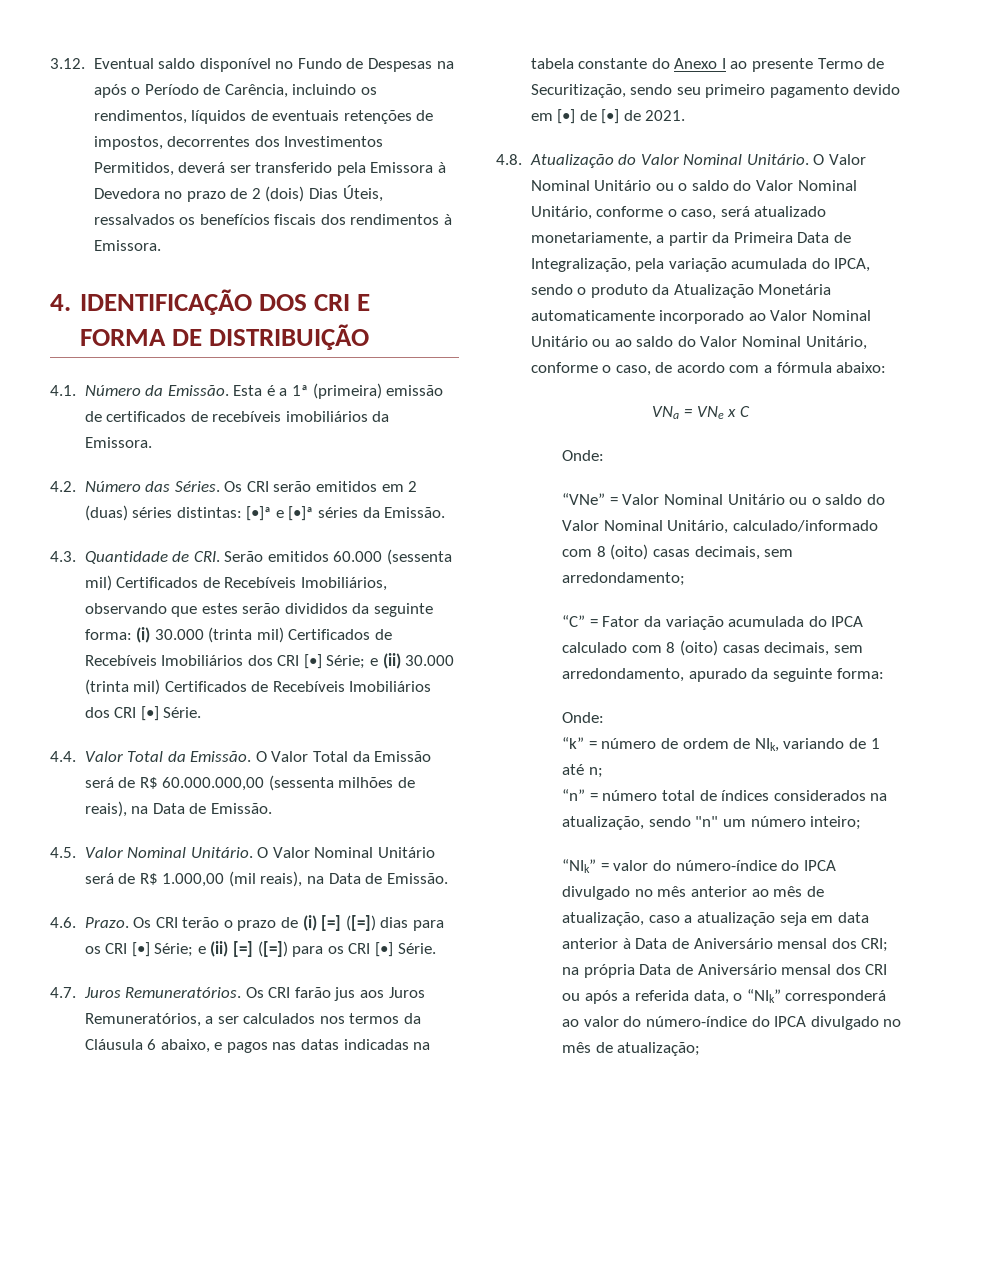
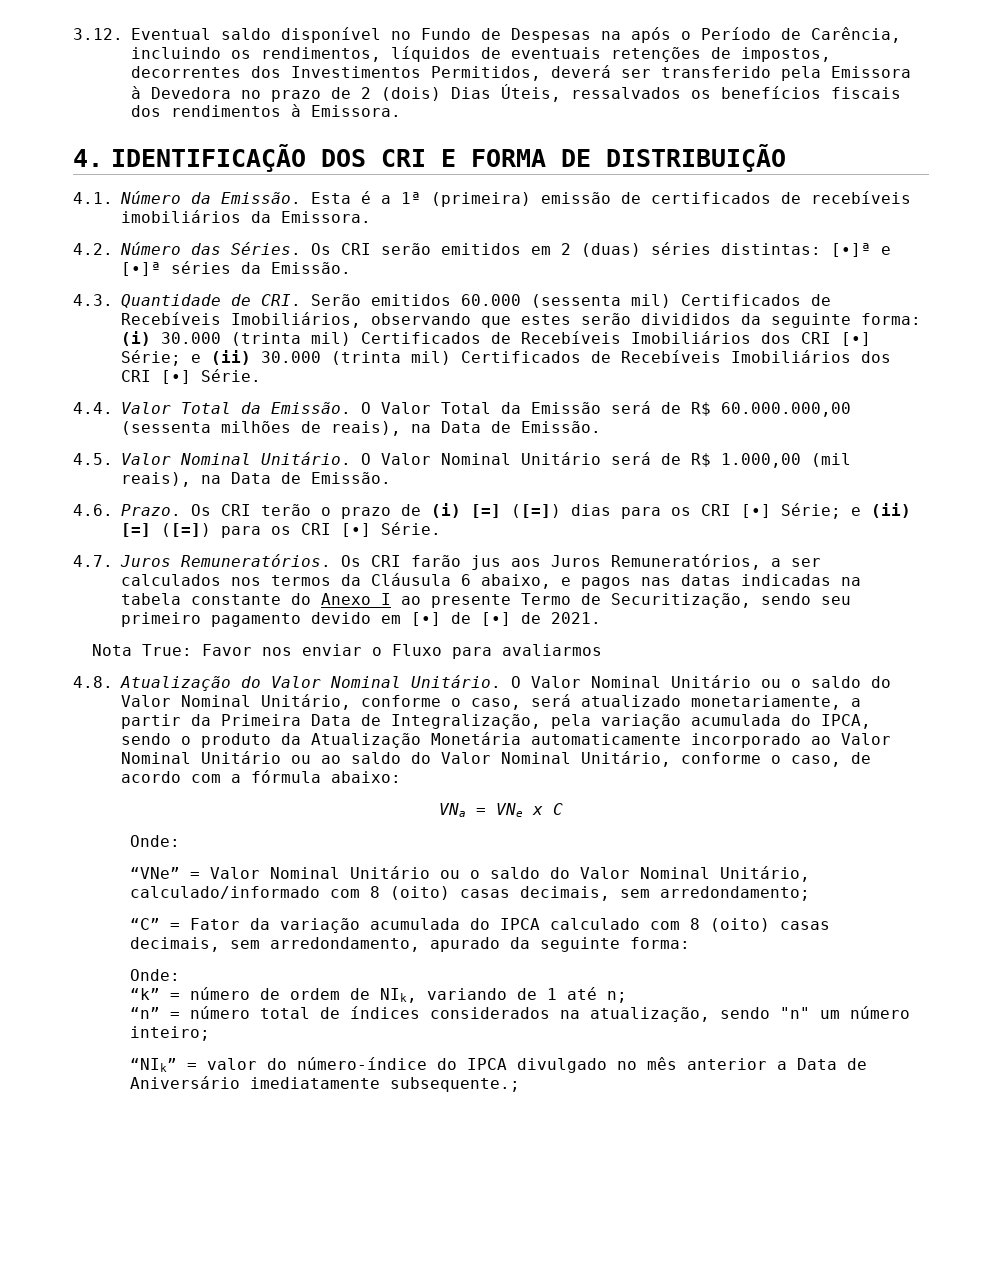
+ Nota True: Favor nos enviar o Fluxo para avaliarmos
- “NIk” = valor do número-índice do IPCA divulgado no mês anterior ao mês de atualização, caso a atualização seja em data anterior à Data de Aniversário mensal dos CRI; na própria Data de Aniversário mensal dos CRI ou após a referida data, o “NIk” corresponderá ao valor do número-índice do IPCA divulgado no mês de atualização;
+ “NIk” = valor do número-índice do IPCA divulgado no mês anterior a Data de Aniversário imediatamente subsequente.;

